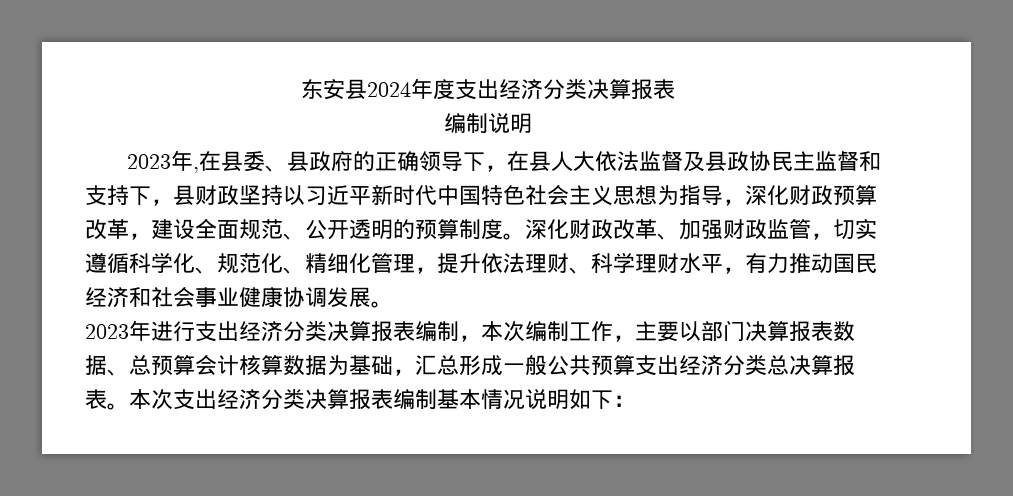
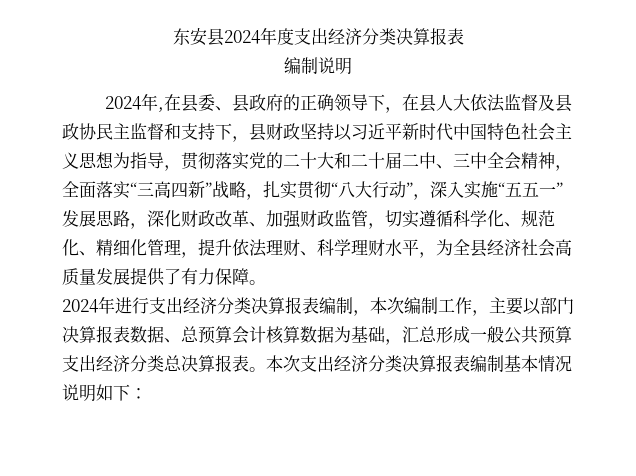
- 2023年,在县委、县政府的正确领导下，在县人大依法监督及县政协民主监督和支持下，县财政坚持以习近平新时代中国特色社会主义思想为指导，深化财政预算改革，建设全面规范、公开透明的预算制度。深化财政改革、加强财政监管，切实遵循科学化、规范化、精细化管理，提升依法理财、科学理财水平，有力推动国民经济和社会事业健康协调发展。
+ 2024年,在县委、县政府的正确领导下，在县人大依法监督及县政协民主监督和支持下，县财政坚持以习近平新时代中国特色社会主义思想为指导，贯彻落实党的二十大和二十届二中、三中全会精神，全面落实“三高四新”战略，扎实贯彻“八大行动”，深入实施“五五一”发展思路，深化财政改革、加强财政监管，切实遵循科学化、规范化、精细化管理，提升依法理财、科学理财水平，为全县经济社会高质量发展提供了有力保障。
- 2023年进行支出经济分类决算报表编制，本次编制工作，主要以部门决算报表数据、总预算会计核算数据为基础，汇总形成一般公共预算支出经济分类总决算报表。
+ 2024年进行支出经济分类决算报表编制，本次编制工作，主要以部门决算报表数据、总预算会计核算数据为基础，汇总形成一般公共预算支出经济分类总决算报表。

